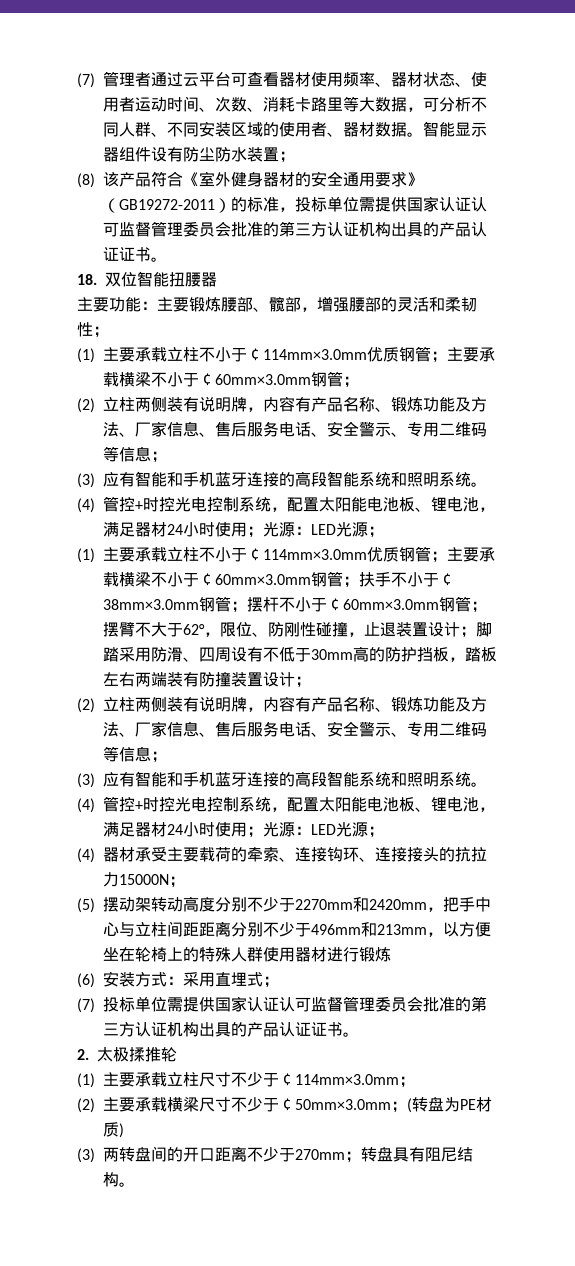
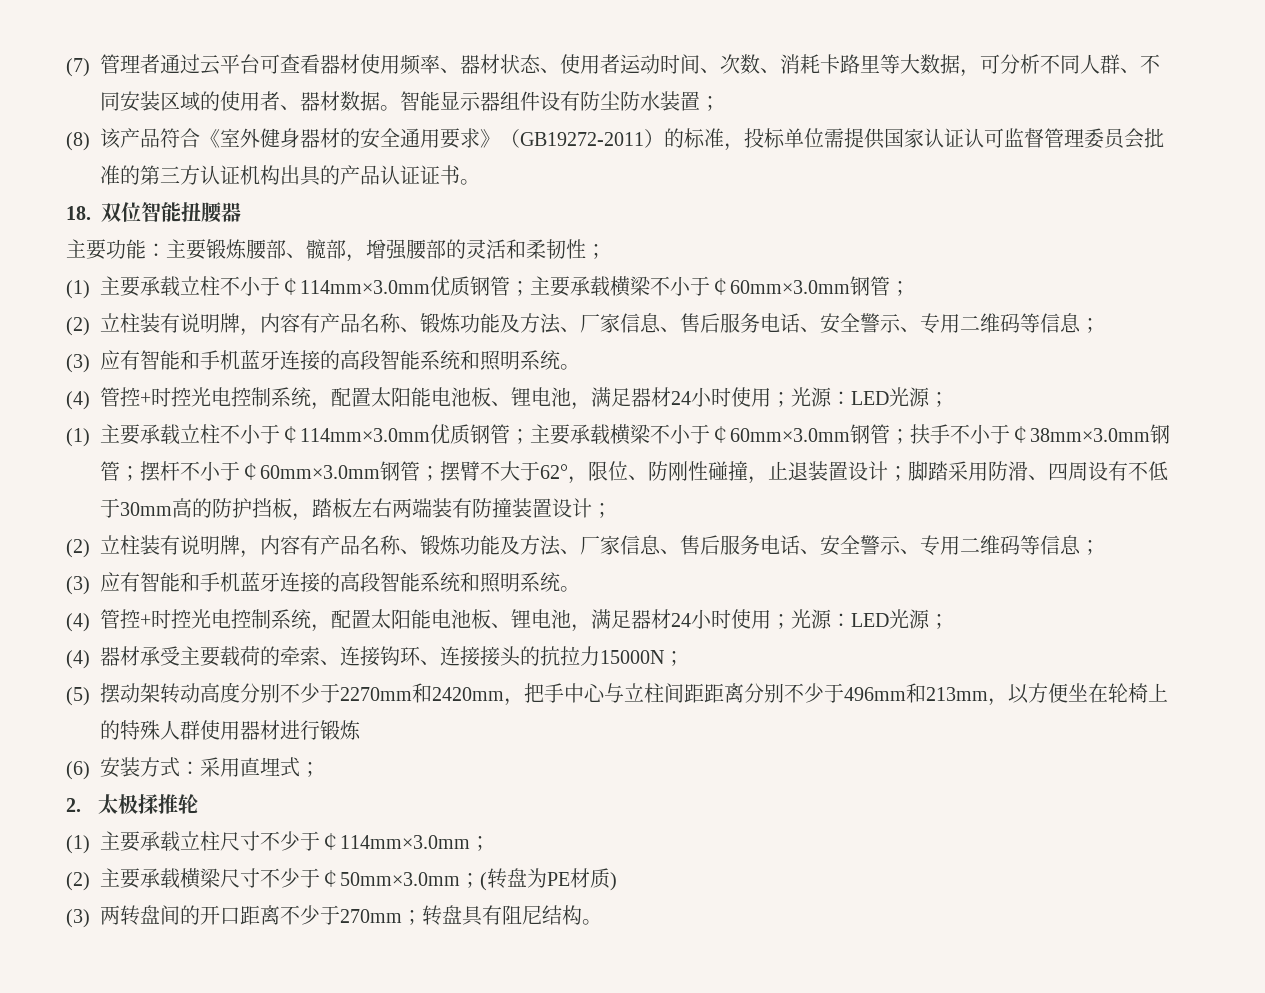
  主要功能：主要锻炼腰部、髋部，增强腰部的灵活和柔韧性；
  (1)主要承载立柱不小于￠114mm×3.0mm优质钢管；主要承载横梁不小于￠60mm×3.0mm钢管；
- (2)立柱两侧装有说明牌，内容有产品名称、锻炼功能及方法、厂家信息、售后服务电话、安全警示、专用二维码等信息；
+ (2)立柱装有说明牌，内容有产品名称、锻炼功能及方法、厂家信息、售后服务电话、安全警示、专用二维码等信息；
  脚踏采用防滑、四周设有不低于30mm高的防护挡板，踏板左右两端装有防撞装置设计；
- (2)立柱两侧装有说明牌，内容有产品名称、锻炼功能及方法、厂家信息、售后服务电话、安全警示、专用二维码等信息；
+ (2)立柱装有说明牌，内容有产品名称、锻炼功能及方法、厂家信息、售后服务电话、安全警示、专用二维码等信息；
- (7)投标单位需提供国家认证认可监督管理委员会批准的第三方认证机构出具的产品认证证书。

